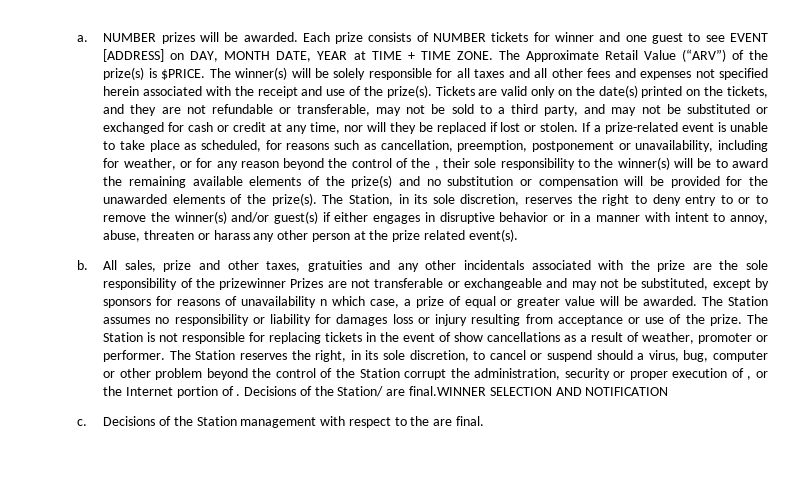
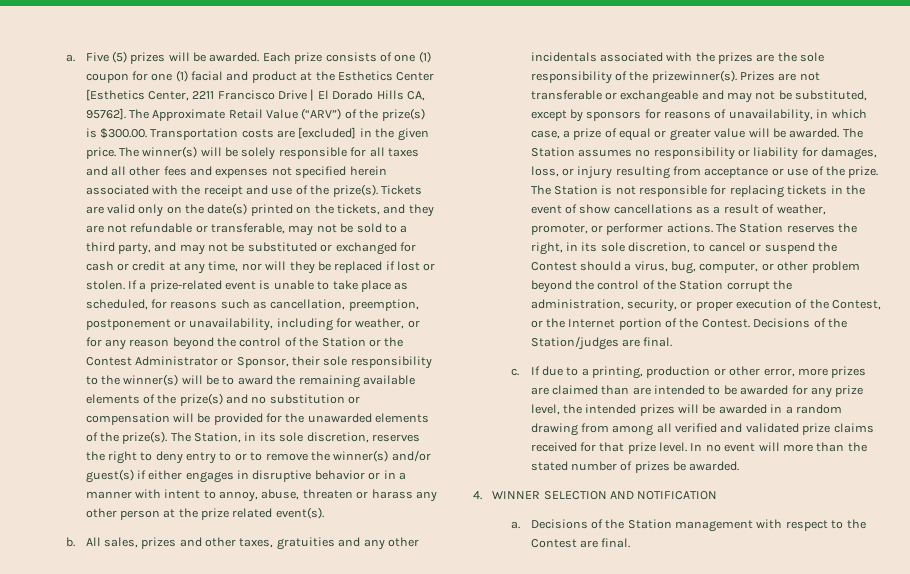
- a. NUMBER prizes will be awarded.
+ a. Five (5) prizes will be awarded.
- Each prize consists of NUMBER tickets for winner and one guest to see EVENT [ADDRESS] on DAY, MONTH DATE, YEAR at TIME + TIME ZONE.
+ Each prize consists of one (1) coupon for one (1) facial and product at the Esthetics Center [Esthetics Center, 2211 Francisco Drive | El Dorado Hills CA, 95762].
- The Approximate Retail Value (“ARV”) of the prize(s) is $PRICE.
+ The Approximate Retail Value (“ARV”) of the prize(s) is $300.00. Transportation costs are [excluded] in the given price.
- If a prize-related event is unable to take place as scheduled, for reasons such as cancellation, preemption, postponement or unavailability, including for weather, or for any reason beyond the control of the , their sole responsibility to the winner(s) will be to award the remaining available elements of the prize(s) and no substitution or compensation will be provided for the unawarded elements of the prize(s).
+ If a prize-related event is unable to take place as scheduled, for reasons such as cancellation, preemption, postponement or unavailability, including for weather, or for any reason beyond the control of the Station or the Contest Administrator or Sponsor, their sole responsibility to the winner(s) will be to award the remaining available elements of the prize(s) and no substitution or compensation will be provided for the unawarded elements of the prize(s).
- All sales, prize and other taxes, gratuities and any other incidentals associated with the prize are the sole responsibility of the prizewinner Prizes are not transferable or exchangeable and may not be substituted, except by sponsors for reasons of unavailability n which case, a prize of equal or greater value will be awarded.
+ All sales, prizes and other taxes, gratuities and any other incidentals associated with the prizes are the sole responsibility of the prizewinner(s). Prizes are not transferable or exchangeable and may not be substituted, except by sponsors for reasons of unavailability, in which case, a prize of equal or greater value will be awarded.
- The Station assumes no responsibility or liability for damages loss or injury resulting from acceptance or use of the prize.
+ The Station assumes no responsibility or liability for damages, loss, or injury resulting from acceptance or use of the prize.
- The Station is not responsible for replacing tickets in the event of show cancellations as a result of weather, promoter or performer.
+ The Station is not responsible for replacing tickets in the event of show cancellations as a result of weather, promoter, or performer actions.
- The Station reserves the right, in its sole discretion, to cancel or suspend should a virus, bug, computer or other problem beyond the control of the Station corrupt the administration, security or proper execution of , or the Internet portion of . Decisions of the Station/ are final.WINNER SELECTION AND NOTIFICATION
- c.
+ The Station reserves the right, in its sole discretion, to cancel or suspend the Contest should a virus, bug, computer, or other problem beyond the control of the Station corrupt the administration, security, or proper execution of the Contest, or the Internet portion of the Contest. Decisions of the Station/judges are final.
+ c. If due to a printing, production or other error, more prizes are claimed than are intended to be awarded for any prize level, the intended prizes will be awarded in a random drawing from among all verified and validated prize claims received for that prize level. In no event will more than the stated number of prizes be awarded.
+ 4. WINNER SELECTION AND NOTIFICATION
+ a.
- Decisions of the Station management with respect to the are final.
+ Decisions of the Station management with respect to the Contest are final.

